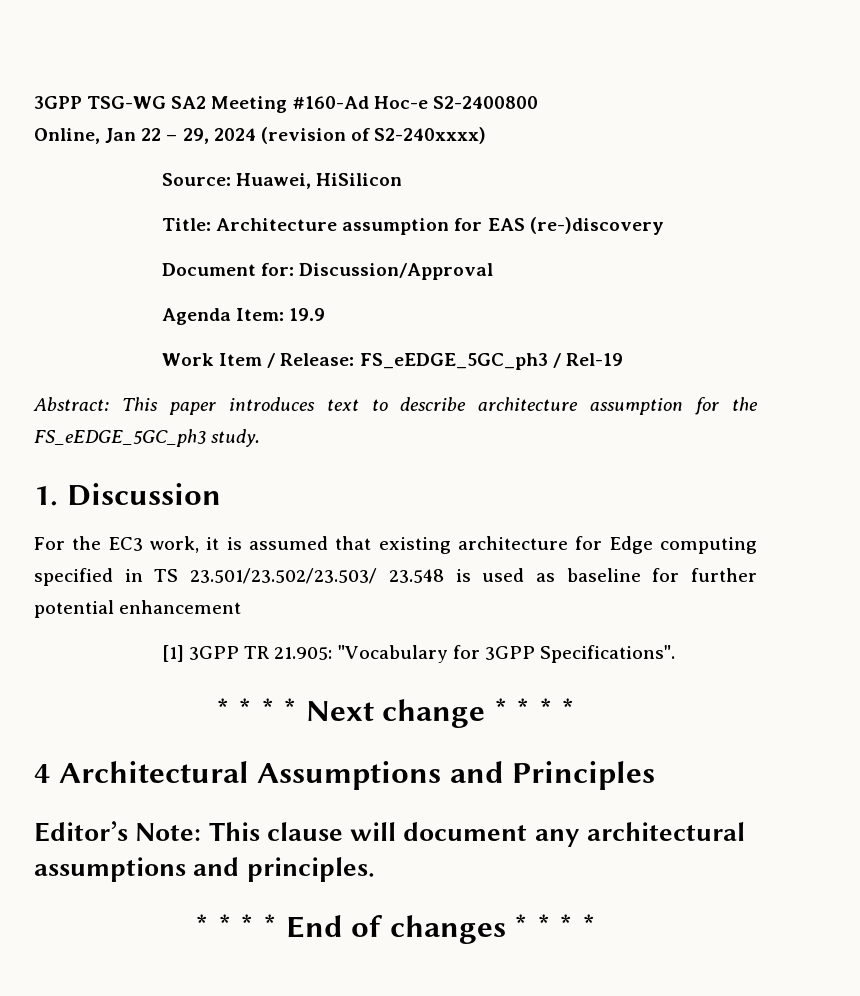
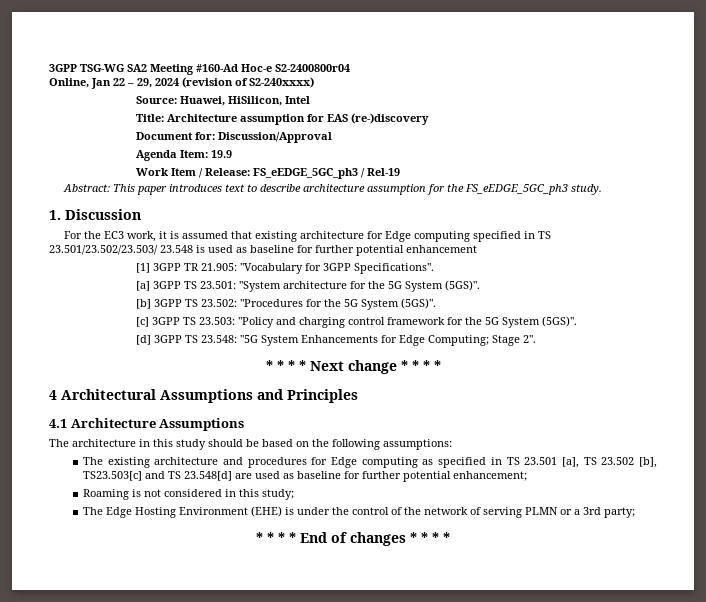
- 3GPP TSG-WG SA2 Meeting #160-Ad Hoc-e S2-2400800
+ 3GPP TSG-WG SA2 Meeting #160-Ad Hoc-e S2-2400800r04
- Source: Huawei, HiSilicon
+ Source: Huawei, HiSilicon, Intel
+ [a] 3GPP TS 23.501: "System architecture for the 5G System (5GS)".
+ [b] 3GPP TS 23.502: "Procedures for the 5G System (5GS)".
+ [c] 3GPP TS 23.503: "Policy and charging control framework for the 5G System (5GS)".
+ [d] 3GPP TS 23.548: "5G System Enhancements for Edge Computing; Stage 2".
- Editor’s Note: This clause will document any architectural assumptions and principles.
+ 4.1 Architecture Assumptions
+ The architecture in this study should be based on the following assumptions:
+ The existing architecture and procedures for Edge computing as specified in TS 23.501 [a], TS 23.502 [b], TS23.503[c] and TS 23.548[d] are used as baseline for further potential enhancement;
+ Roaming is not considered in this study;
+ The Edge Hosting Environment (EHE) is under the control of the network of serving PLMN or a 3rd party;

